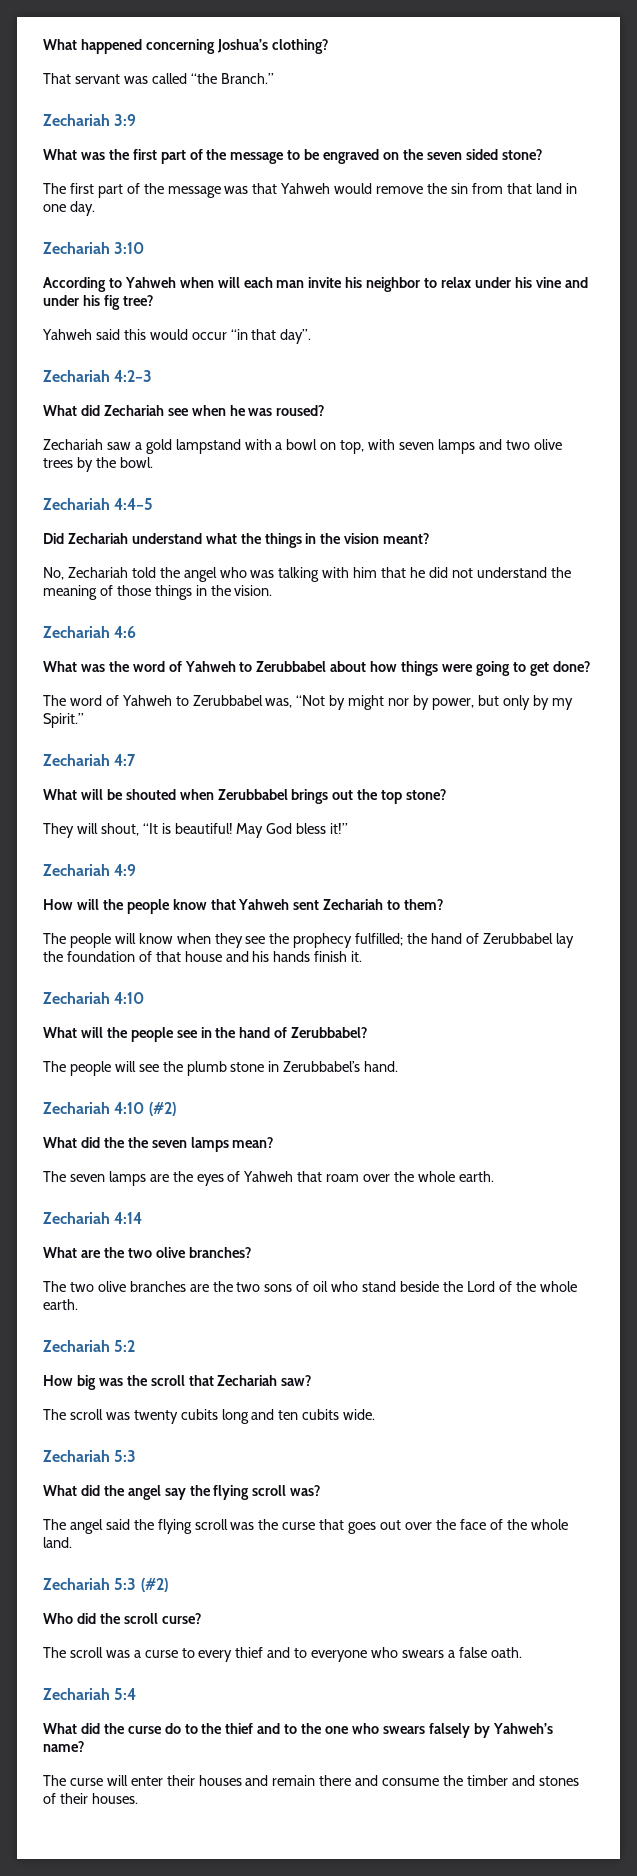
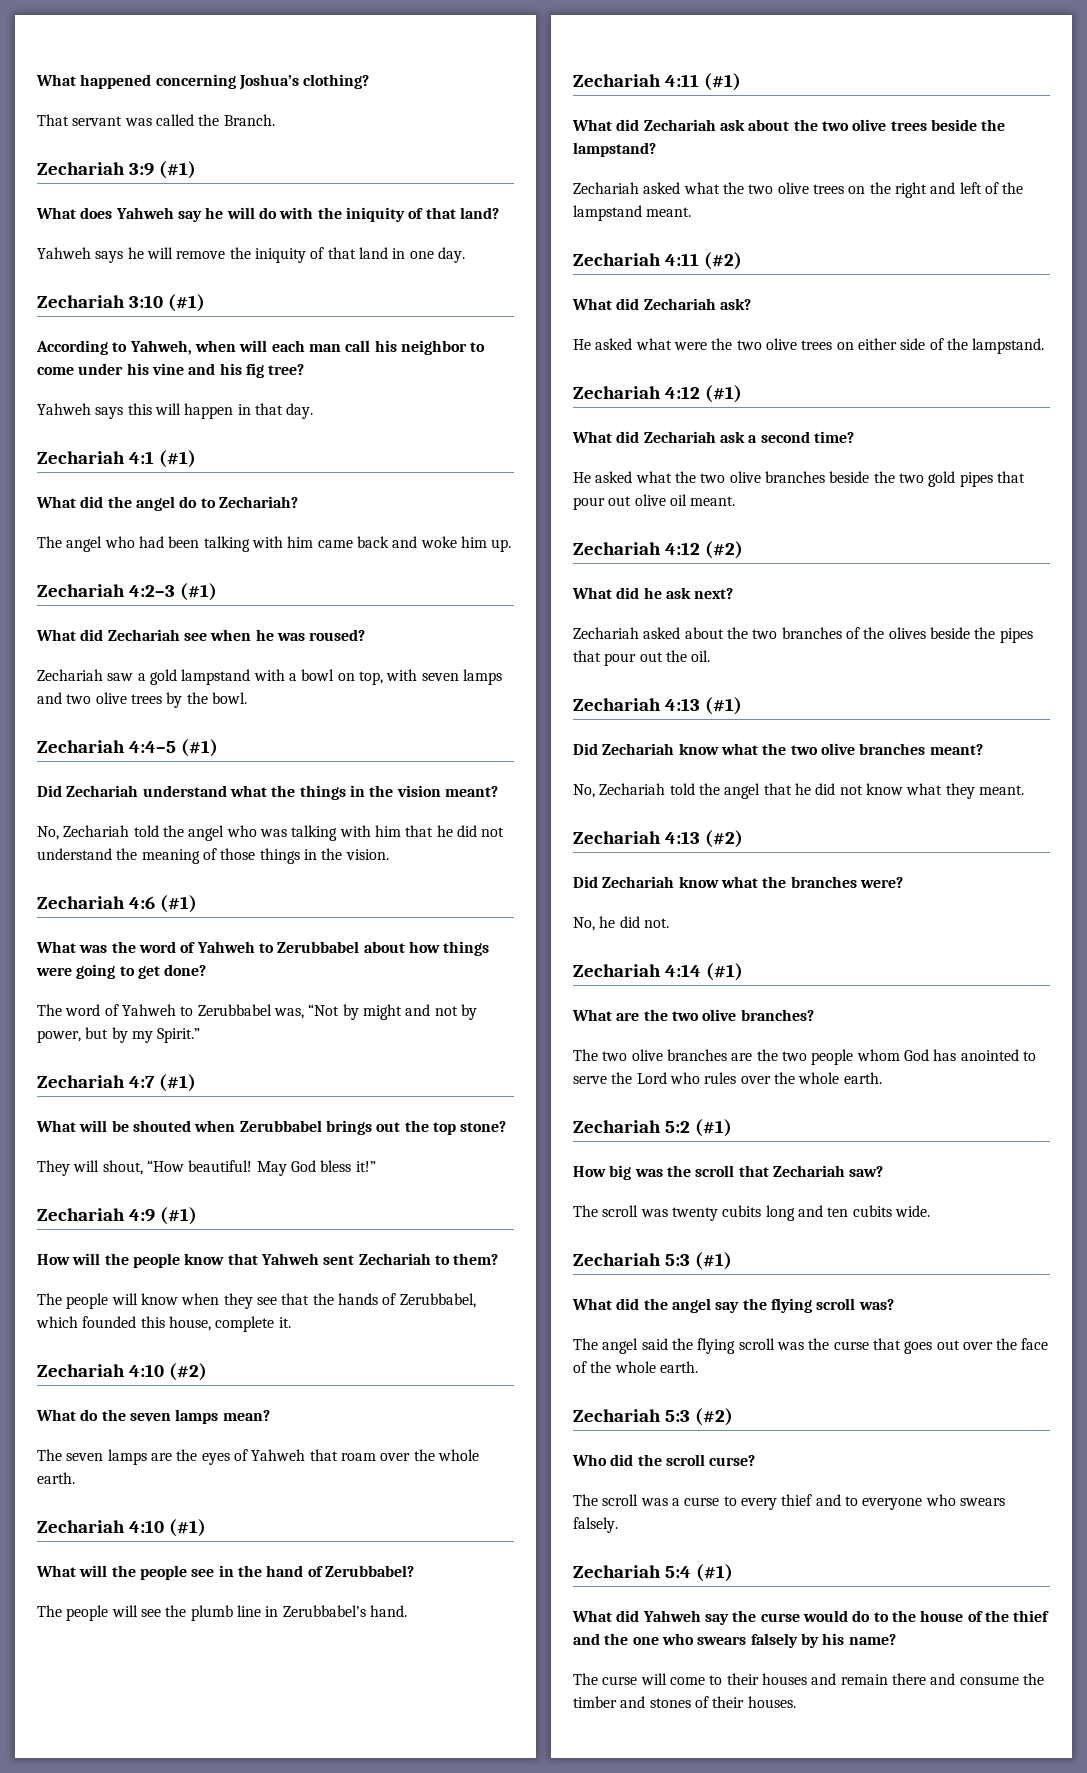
- That servant was called “the Branch.”
+ That servant was called the Branch.
- Zechariah 3:9
- What was the first part of the message to be engraved on the seven sided stone?
- The first part of the message was that Yahweh would remove the sin from that land in one day.
+ Zechariah 3:9 (#1)
+ What does Yahweh say he will do with the iniquity of that land?
+ Yahweh says he will remove the iniquity of that land in one day.
- Zechariah 3:10
+ Zechariah 3:10 (#1)
- According to Yahweh when will each man invite his neighbor to relax under his vine and under his fig tree?
+ According to Yahweh, when will each man call his neighbor to come under his vine and his fig tree?
- Yahweh said this would occur “in that day”.
+ Yahweh says this will happen in that day.
+ Zechariah 4:1 (#1)
+ What did the angel do to Zechariah?
+ The angel who had been talking with him came back and woke him up.
- Zechariah 4:2–3
+ Zechariah 4:2–3 (#1)
- Zechariah 4:4–5
+ Zechariah 4:4–5 (#1)
- Zechariah 4:6
+ Zechariah 4:6 (#1)
- The word of Yahweh to Zerubbabel was, “Not by might nor by power, but only by my Spirit.”
+ The word of Yahweh to Zerubbabel was, “Not by might and not by power, but by my Spirit.”
- Zechariah 4:7
+ Zechariah 4:7 (#1)
- They will shout, “It is beautiful!
+ They will shout, “How beautiful!
- Zechariah 4:9
+ Zechariah 4:9 (#1)
- The people will know when they see the prophecy fulfilled; the hand of Zerubbabel lay the foundation of that house and his hands finish it.
- Zechariah 4:10
- What will the people see in the hand of Zerubbabel?
- The people will see the plumb stone in Zerubbabel’s hand.
+ The people will know when they see that the hands of Zerubbabel, which founded this house, complete it.
- What did the the seven lamps mean?
+ What do the seven lamps mean?
+ Zechariah 4:10 (#1)
+ What will the people see in the hand of Zerubbabel?
+ The people will see the plumb line in Zerubbabel’s hand.
+ Zechariah 4:11 (#1)
+ What did Zechariah ask about the two olive trees beside the lampstand?
+ Zechariah asked what the two olive trees on the right and left of the lampstand meant.
+ Zechariah 4:11 (#2)
+ What did Zechariah ask?
+ He asked what were the two olive trees on either side of the lampstand.
+ Zechariah 4:12 (#1)
+ What did Zechariah ask a second time?
+ He asked what the two olive branches beside the two gold pipes that pour out olive oil meant.
+ Zechariah 4:12 (#2)
+ What did he ask next?
+ Zechariah asked about the two branches of the olives beside the pipes that pour out the oil.
+ Zechariah 4:13 (#1)
+ Did Zechariah know what the two olive branches meant?
+ No, Zechariah told the angel that he did not know what they meant.
+ Zechariah 4:13 (#2)
+ Did Zechariah know what the branches were?
+ No, he did not.
- Zechariah 4:14
+ Zechariah 4:14 (#1)
- The two olive branches are the two sons of oil who stand beside the Lord of the whole earth.
+ The two olive branches are the two people whom God has anointed to serve the Lord who rules over the whole earth.
- Zechariah 5:2
+ Zechariah 5:2 (#1)
  The scroll was twenty cubits long and ten cubits wide.
- Zechariah 5:3
+ Zechariah 5:3 (#1)
- The angel said the flying scroll was the curse that goes out over the face of the whole land.
+ The angel said the flying scroll was the curse that goes out over the face of the whole earth.
- The scroll was a curse to every thief and to everyone who swears a false oath.
+ The scroll was a curse to every thief and to everyone who swears falsely.
- Zechariah 5:4
- What did the curse do to the thief and to the one who swears falsely by Yahweh’s name?
+ Zechariah 5:4 (#1)
+ What did Yahweh say the curse would do to the house of the thief and the one who swears falsely by his name?
- The curse will enter their houses and remain there and consume the timber and stones of their houses.
+ The curse will come to their houses and remain there and consume the timber and stones of their houses.

